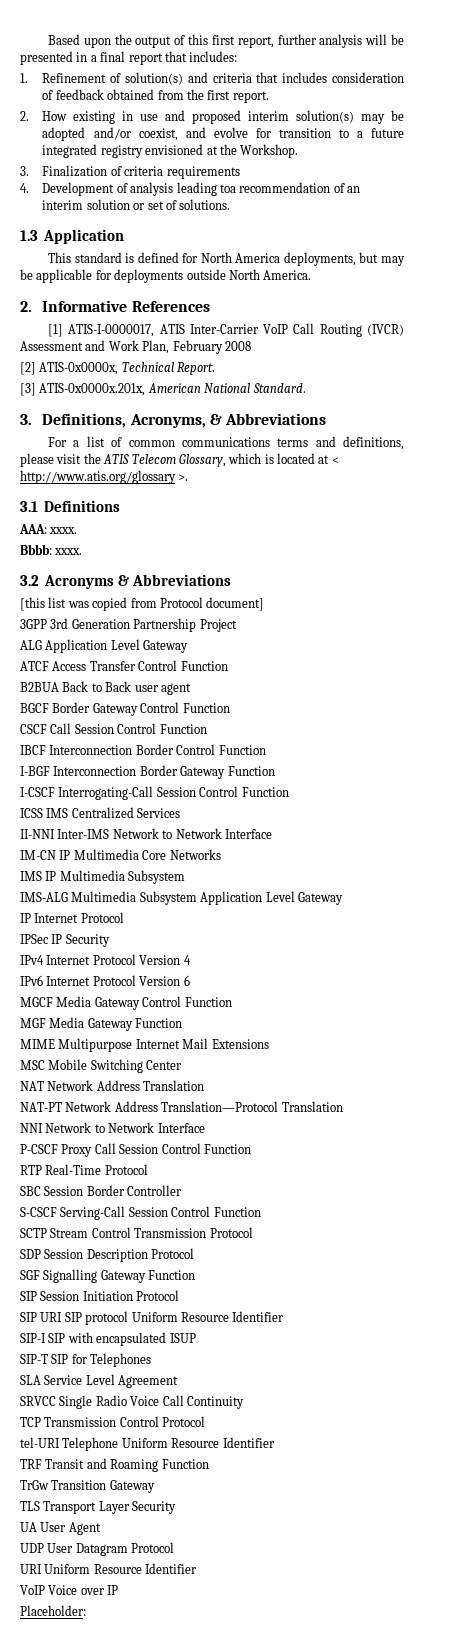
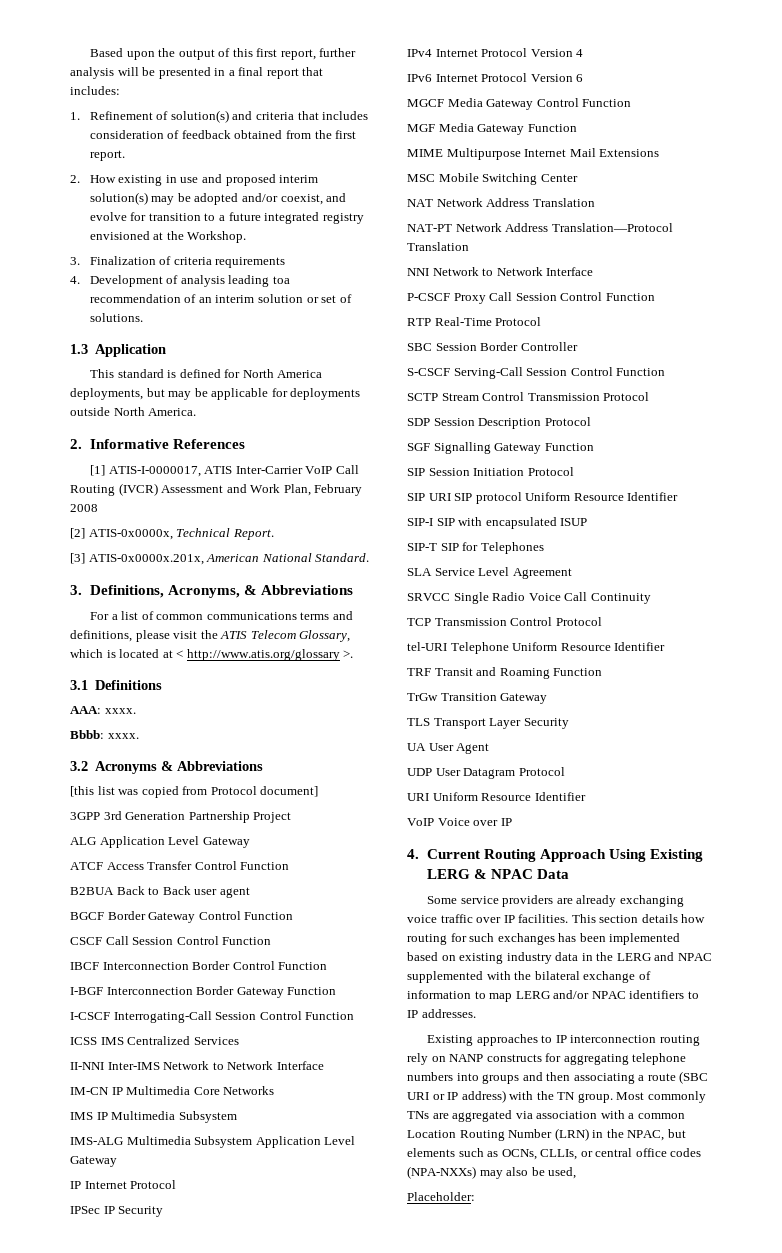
+ 4. Current Routing Approach Using Existing LERG & NPAC Data
+ Some service providers are already exchanging voice traffic over IP facilities. This section details how routing for such exchanges has been implemented based on existing industry data in the LERG and NPAC supplemented with the bilateral exchange of information to map LERG and/or NPAC identifiers to IP addresses.
+ Existing approaches to IP interconnection routing rely on NANP constructs for aggregating telephone numbers into groups and then associating a route (SBC URI or IP address) with the TN group. Most commonly TNs are aggregated via association with a common Location Routing Number (LRN) in the NPAC, but elements such as OCNs, CLLIs, or central office codes (NPA-NXXs) may also be used,

